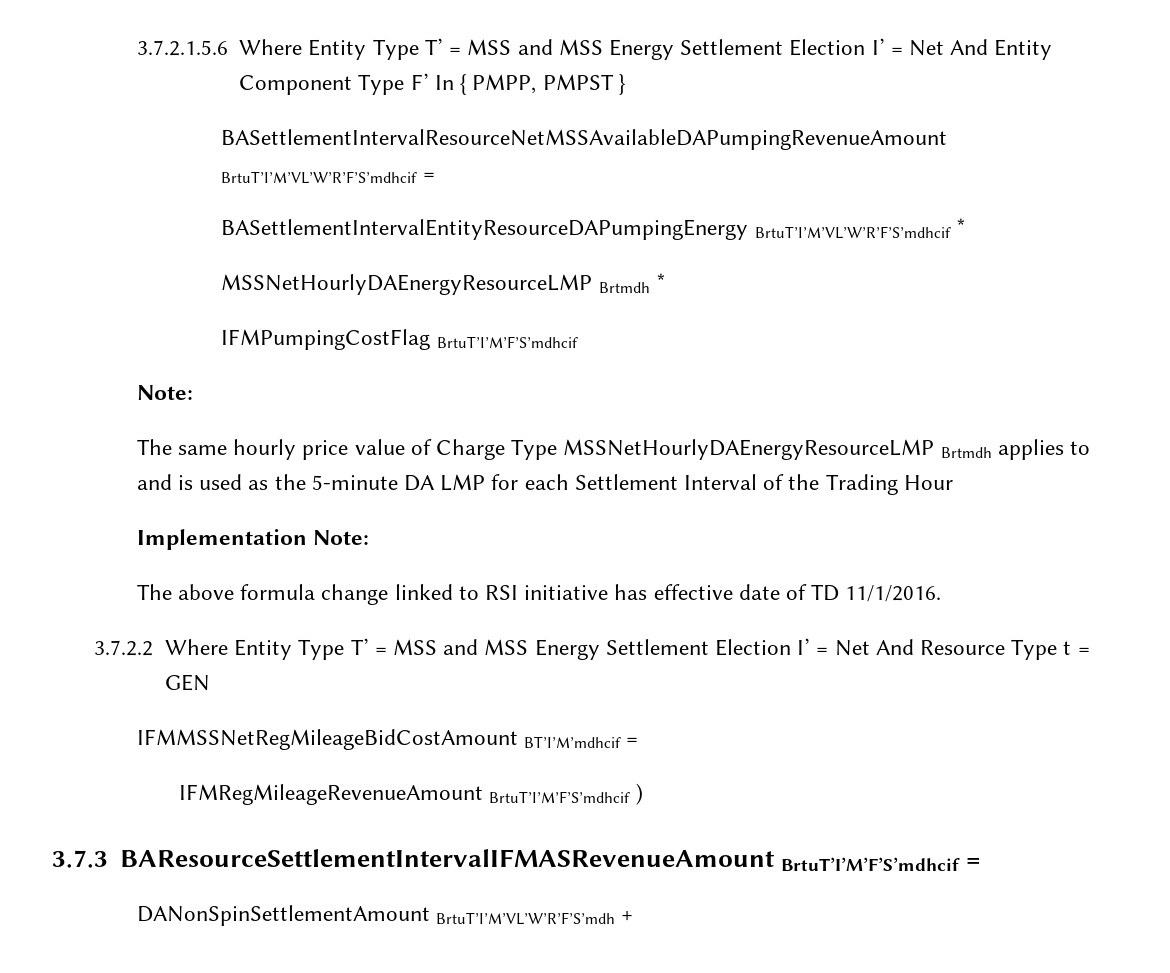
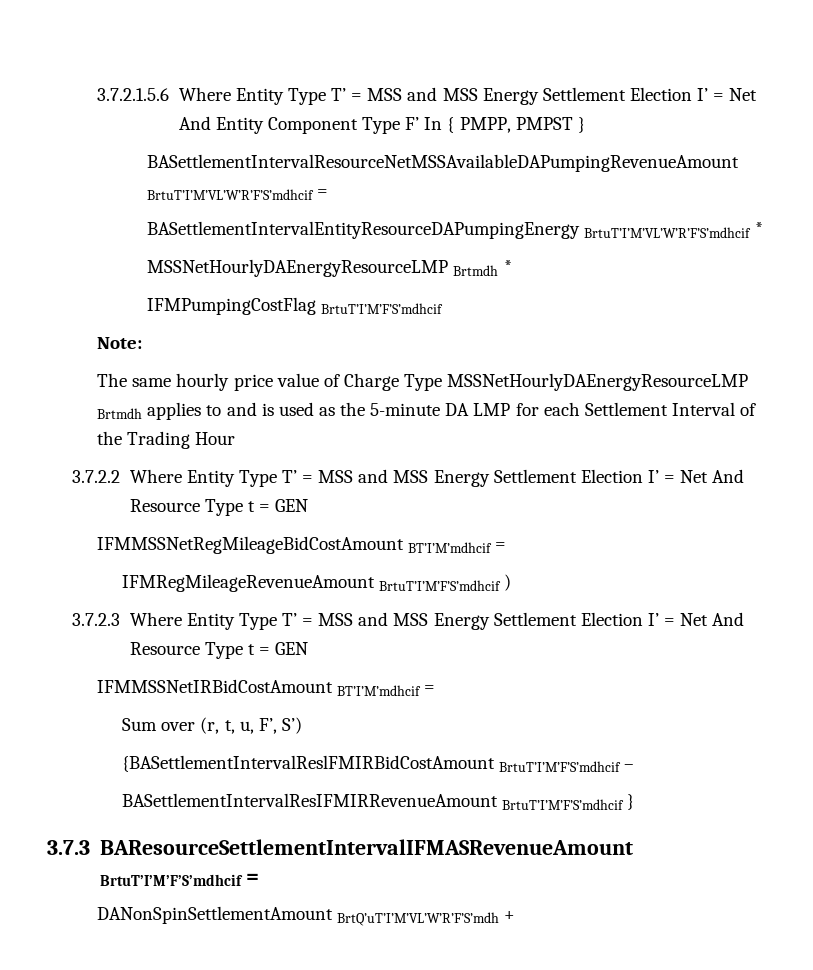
- Implementation Note:
- The above formula change linked to RSI initiative has effective date of TD 11/1/2016.
+ 3.7.2.3 Where Entity Type T’ = MSS and MSS Energy Settlement Election I’ = Net And Resource Type t = GEN
+ IFMMSSNetIRBidCostAmount BT’I’M’mdhcif =
+ Sum over (r, t, u, F’, S’)
+ {BASettlementIntervalReslFMIRBidCostAmount BrtuT’I’M’F’S’mdhcif –
+ BASettlementIntervalResIFMIRRevenueAmount BrtuT’I’M’F’S’mdhcif }
- DANonSpinSettlementAmount BrtuT’I’M’VL’W’R’F’S’mdh +
+ DANonSpinSettlementAmount BrtQ’uT’I’M’VL’W’R’F’S’mdh +

